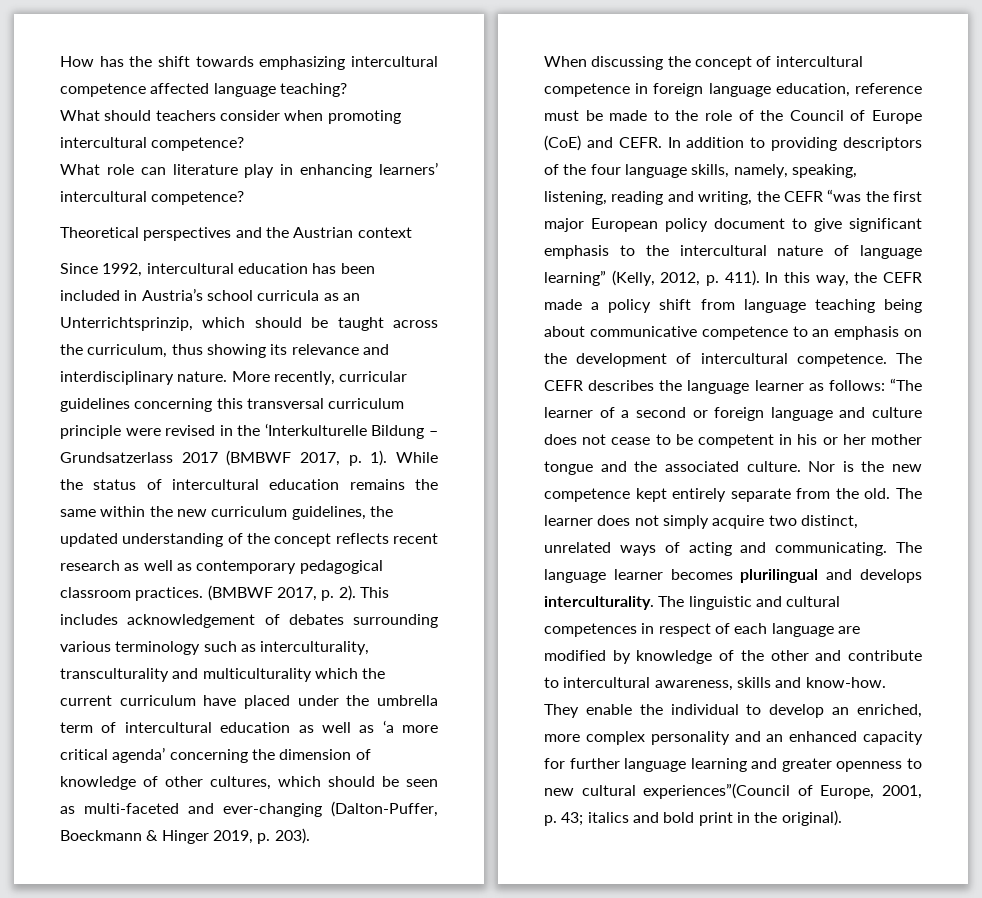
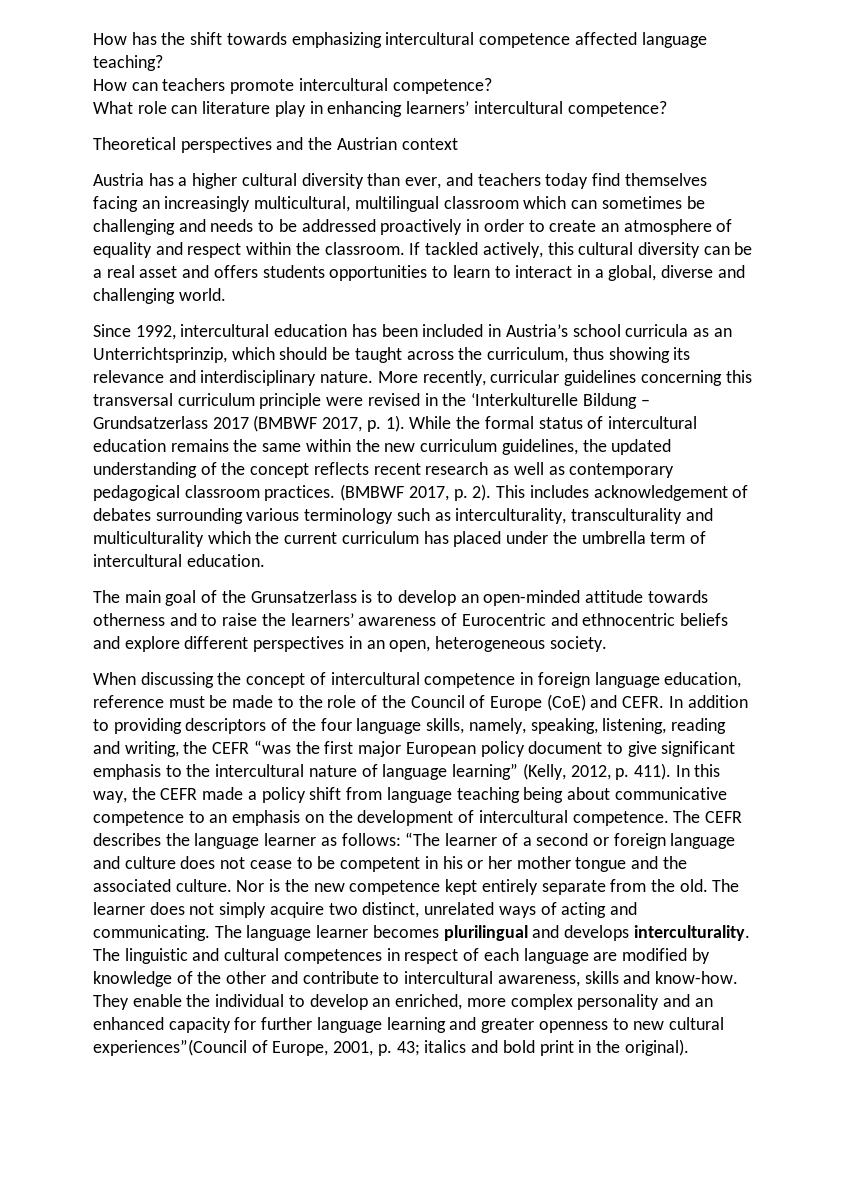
- What should teachers consider when promoting intercultural competence?
+ How can teachers promote intercultural competence?
+ Austria has a higher cultural diversity than ever, and teachers today find themselves facing an increasingly multicultural, multilingual classroom which can sometimes be challenging and needs to be addressed proactively in order to create an atmosphere of equality and respect within the classroom. If tackled actively, this cultural diversity can be a real asset and offers students opportunities to learn to interact in a global, diverse and challenging world.
- While the status of intercultural education remains the same within the new curriculum guidelines, the updated understanding of the concept reflects recent research as well as contemporary pedagogical classroom practices.
+ While the formal status of intercultural education remains the same within the new curriculum guidelines, the updated understanding of the concept reflects recent research as well as contemporary pedagogical classroom practices.
- This includes acknowledgement of debates surrounding various terminology such as interculturality, transculturality and multiculturality which the current curriculum have placed under the umbrella term of intercultural education as well as ‘a more critical agenda’ concerning the dimension of knowledge of other cultures, which should be seen as multi-faceted and ever-changing (Dalton-Puffer, Boeckmann & Hinger 2019, p. 203).
+ This includes acknowledgement of debates surrounding various terminology such as interculturality, transculturality and multiculturality which the current curriculum has placed under the umbrella term of intercultural education.
+ The main goal of the Grunsatzerlass is to develop an open-minded attitude towards otherness and to raise the learners’ awareness of Eurocentric and ethnocentric beliefs and explore different perspectives in an open, heterogeneous society.

